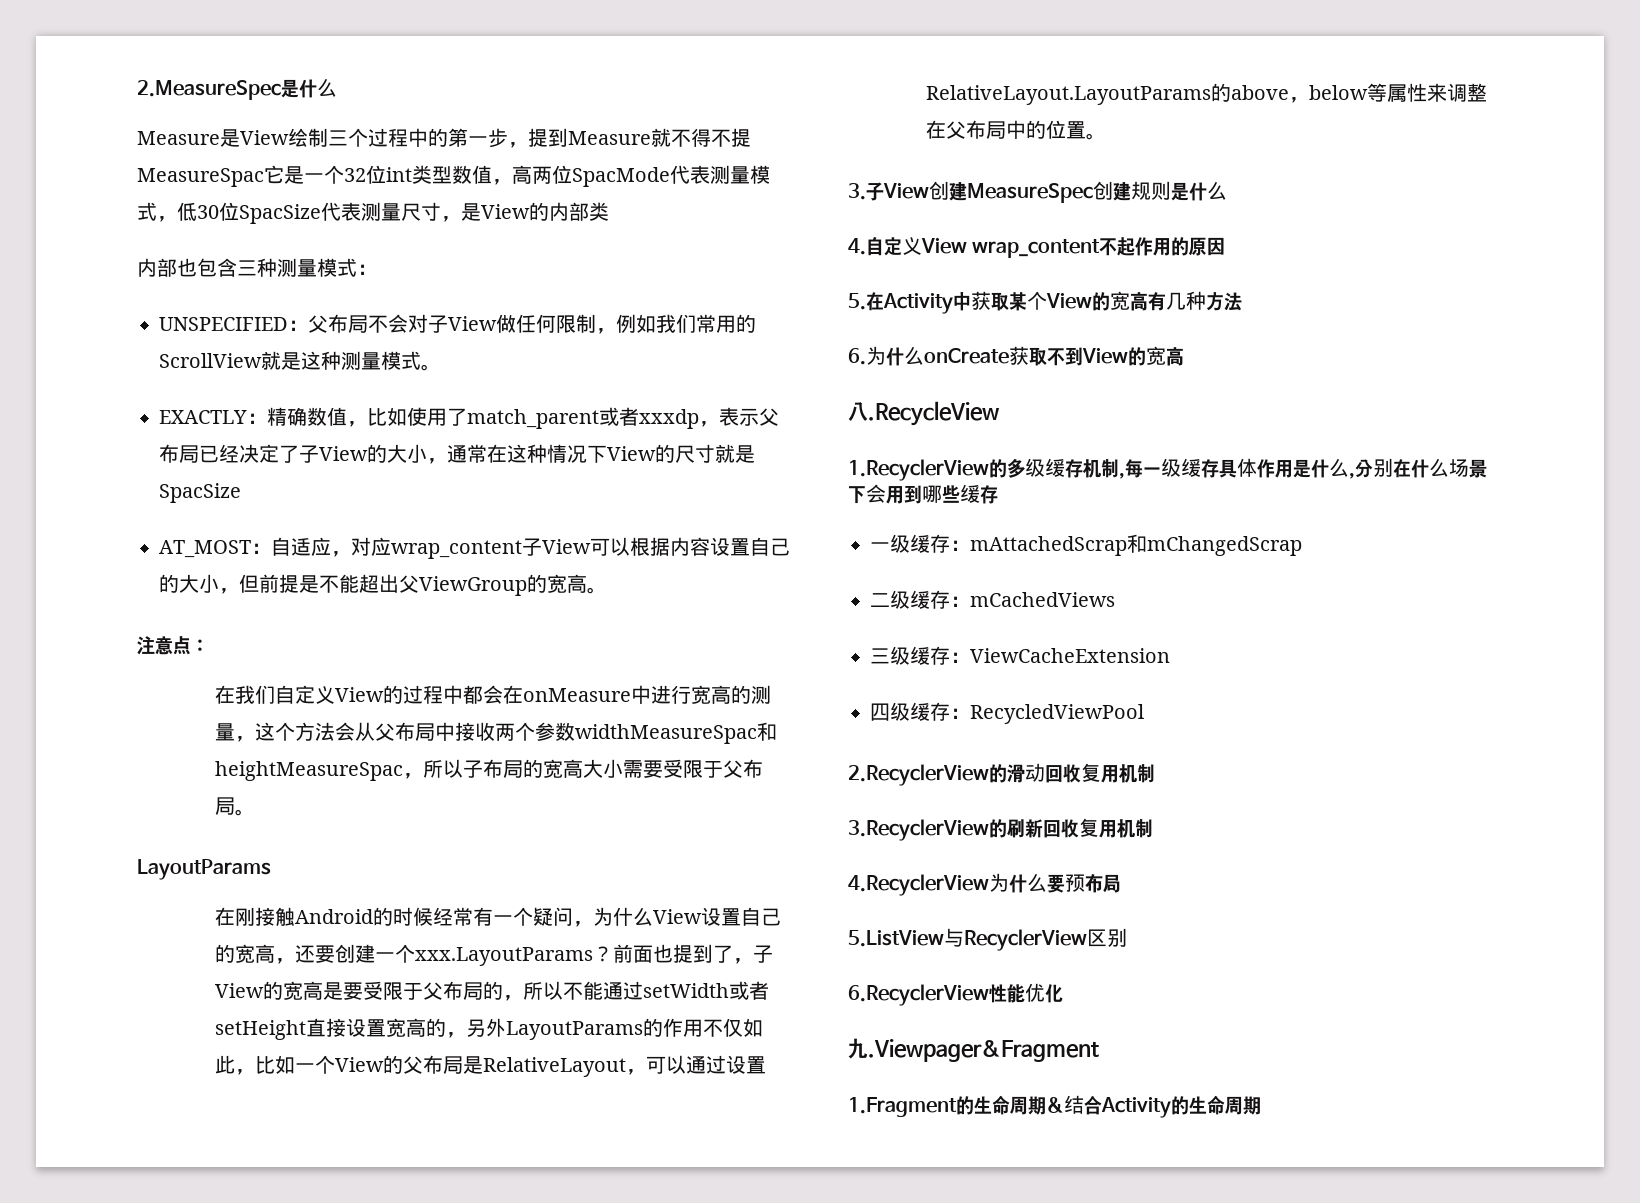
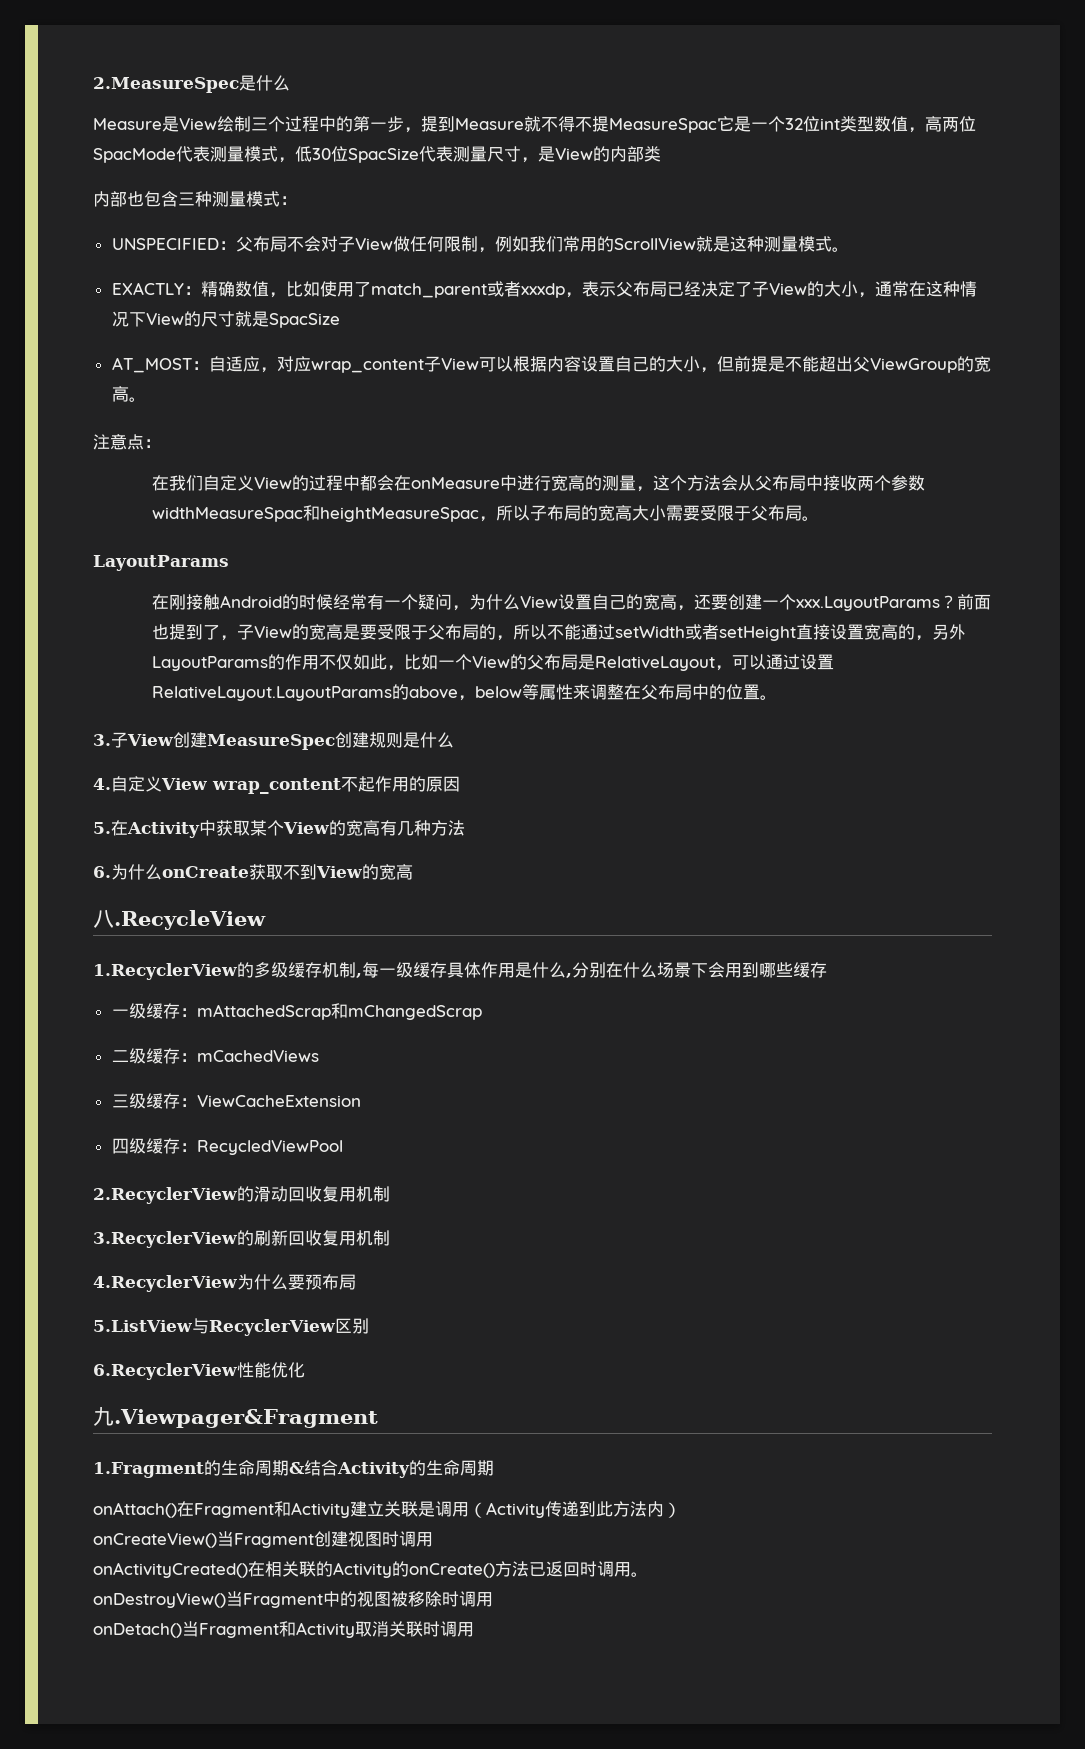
+ onAttach()在Fragment和Activity建立关联是调用（Activity传递到此方法内）
+ onCreateView()当Fragment创建视图时调用
+ onActivityCreated()在相关联的Activity的onCreate()方法已返回时调用。
+ onDestroyView()当Fragment中的视图被移除时调用
+ onDetach()当Fragment和Activity取消关联时调用

